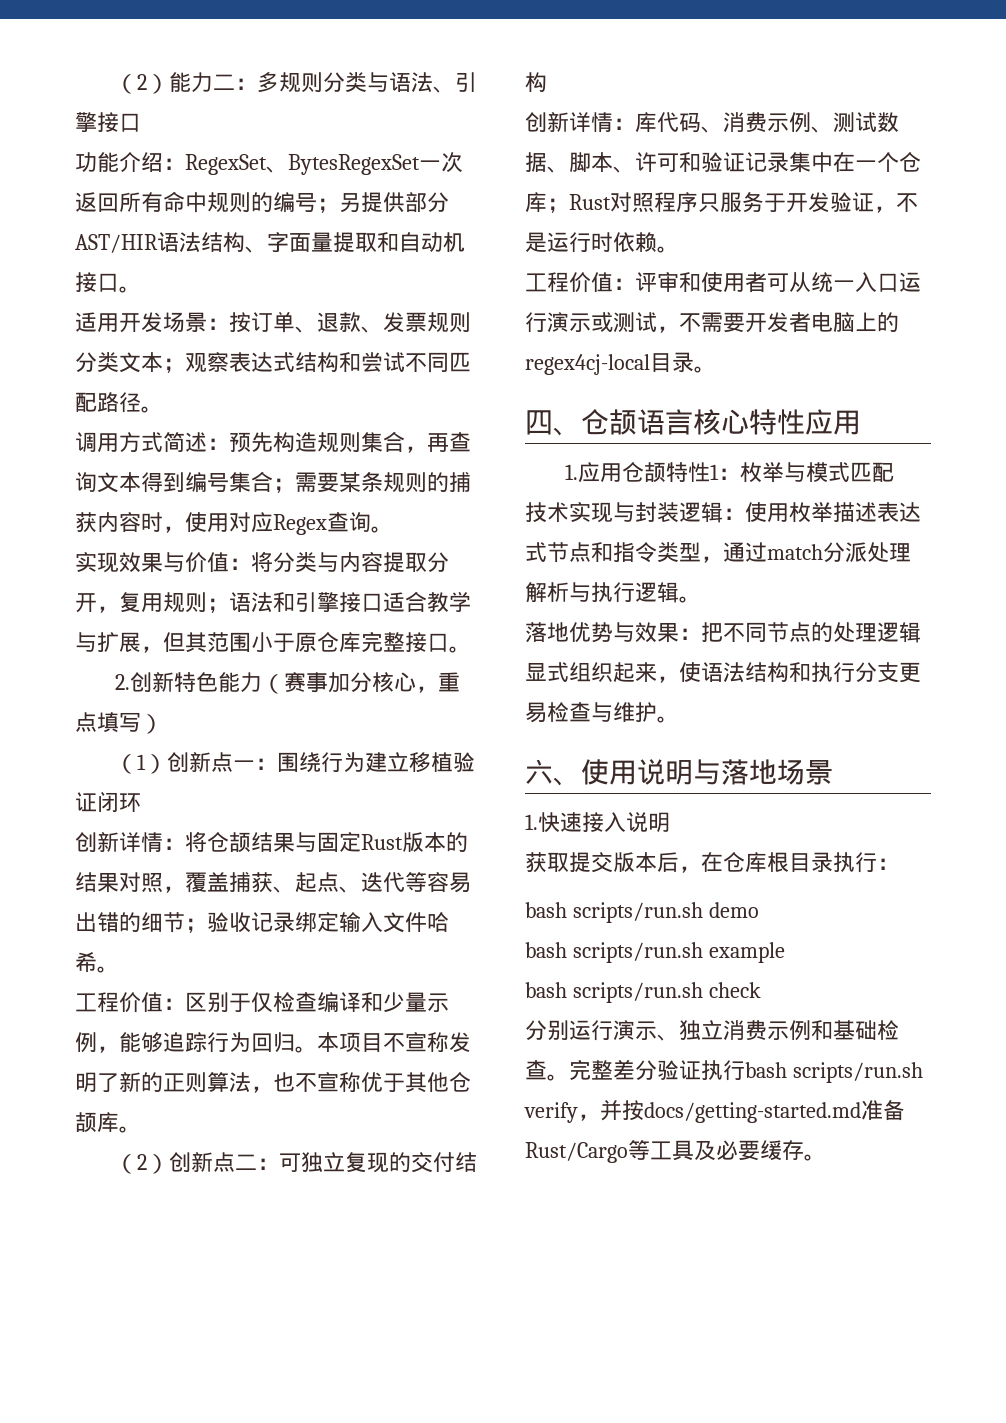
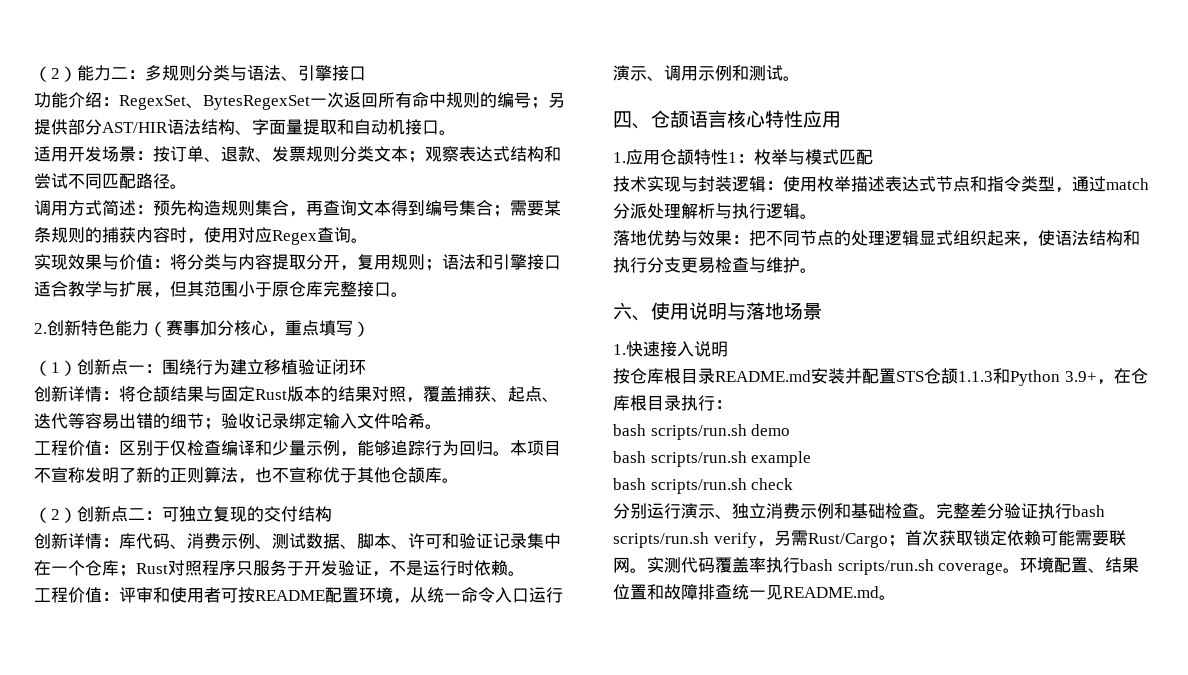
- 工程价值：评审和使用者可从统一入口运行演示或测试，不需要开发者电脑上的regex4cj-local目录。
+ 工程价值：评审和使用者可按README配置环境，从统一命令入口运行演示、调用示例和测试。
- 获取提交版本后，在仓库根目录执行：
+ 按仓库根目录README.md安装并配置STS仓颉1.1.3和Python 3.9+，在仓库根目录执行：
- 完整差分验证执行bash scripts/run.sh verify，并按docs/getting-started.md准备Rust/Cargo等工具及必要缓存。
+ 完整差分验证执行bash scripts/run.sh verify，另需Rust/Cargo；首次获取锁定依赖可能需要联网。实测代码覆盖率执行bash scripts/run.sh coverage。环境配置、结果位置和故障排查统一见README.md。

